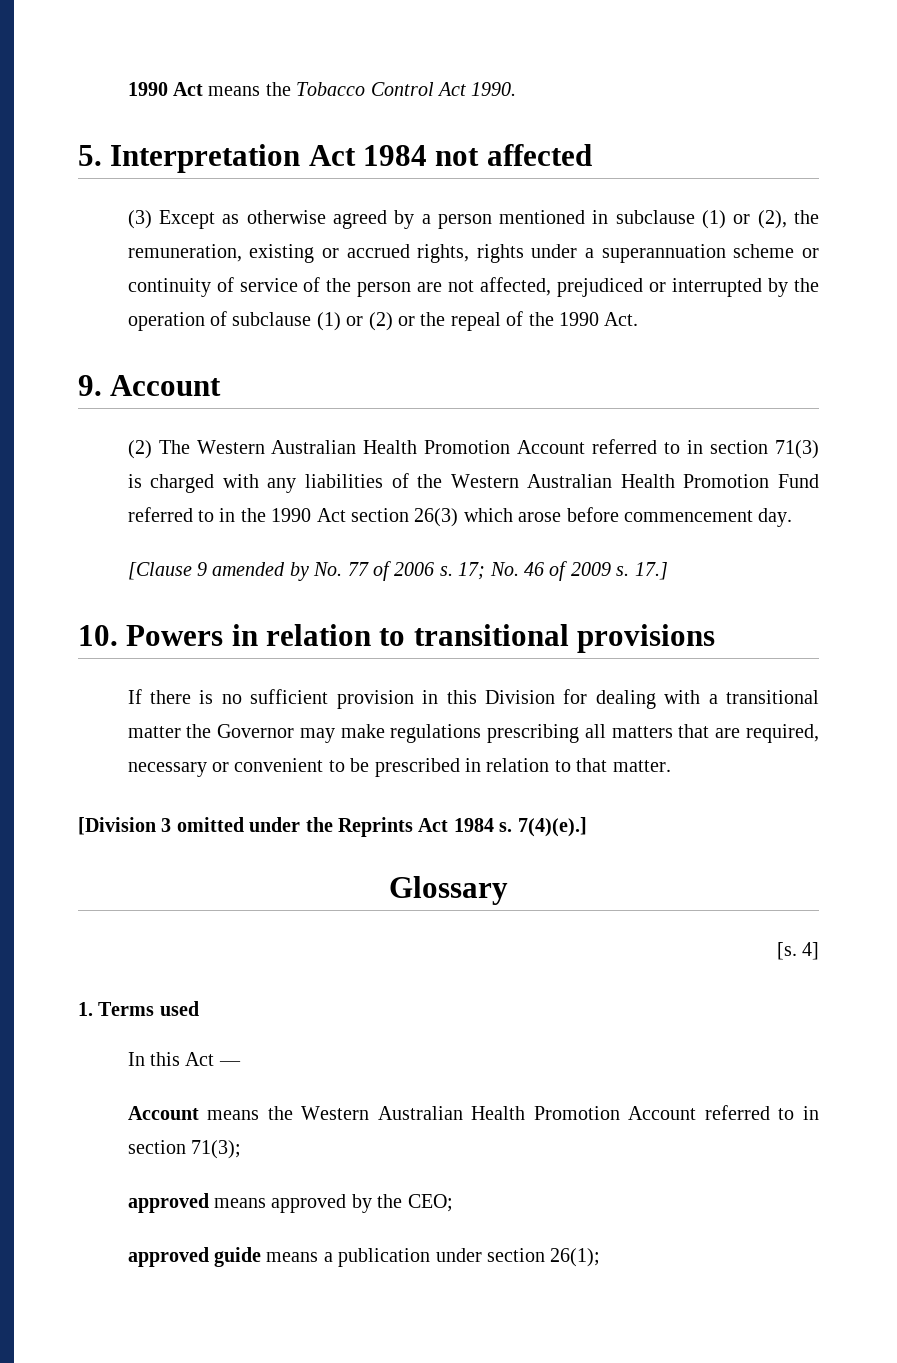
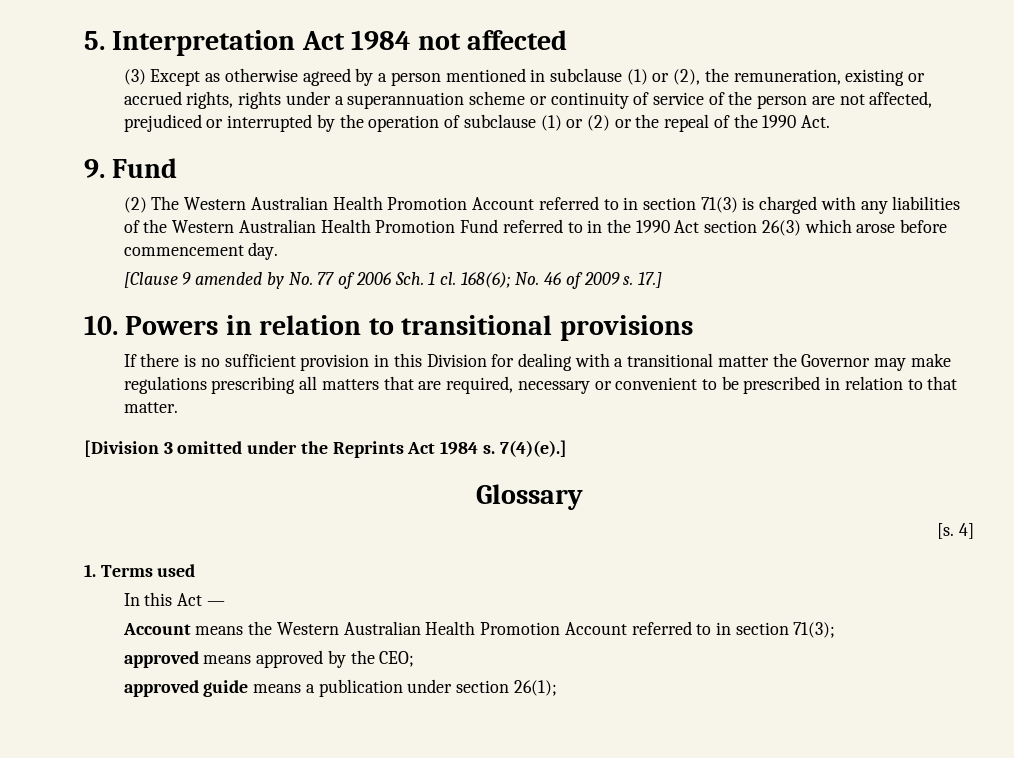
- 1990 Act means the Tobacco Control Act 1990.
- 9. Account
+ 9. Fund
- [Clause 9 amended by No. 77 of 2006 s. 17; No. 46 of 2009 s.
+ [Clause 9 amended by No. 77 of 2006 Sch. 1 cl. 168(6); No. 46 of 2009 s.

